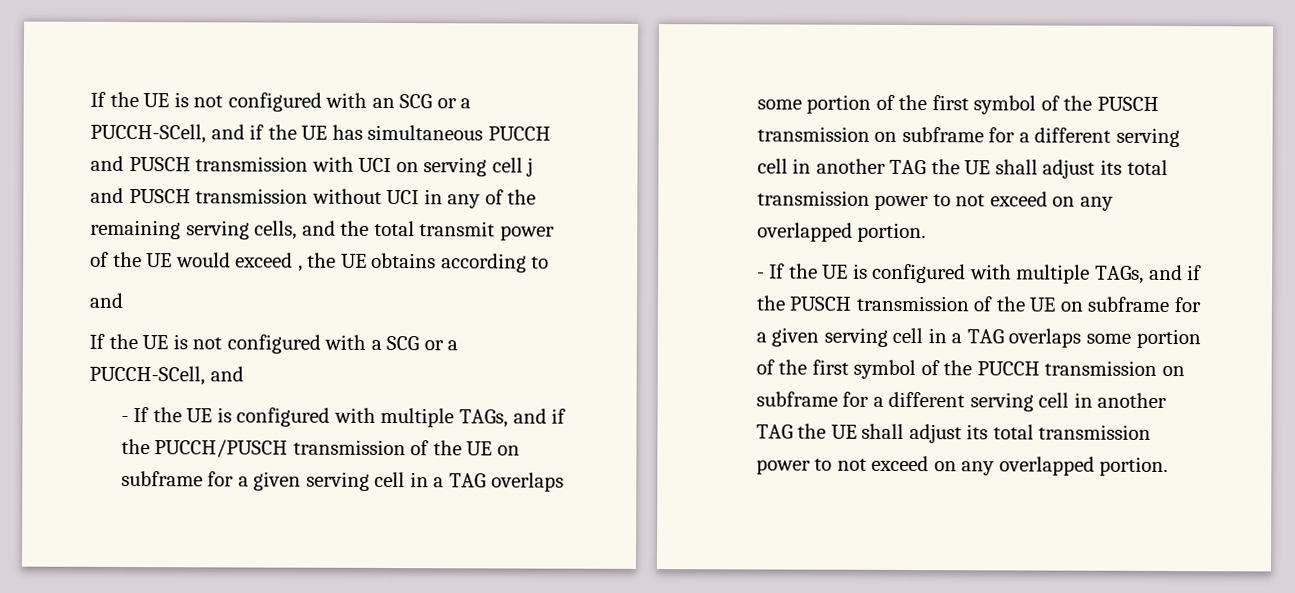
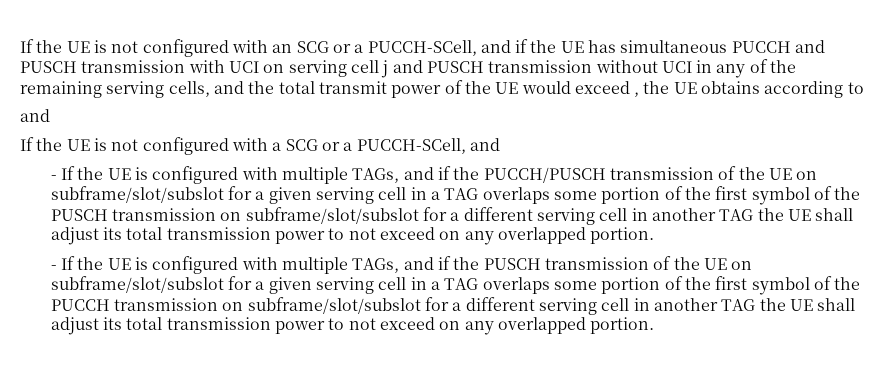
- - If the UE is configured with multiple TAGs, and if the PUCCH/PUSCH transmission of the UE on subframe for a given serving cell in a TAG overlaps some portion of the first symbol of the PUSCH transmission on subframe for a different serving cell in another TAG the UE shall adjust its total transmission power to not exceed on any overlapped portion.
+ - If the UE is configured with multiple TAGs, and if the PUCCH/PUSCH transmission of the UE on subframe/slot/subslot for a given serving cell in a TAG overlaps some portion of the first symbol of the PUSCH transmission on subframe/slot/subslot for a different serving cell in another TAG the UE shall adjust its total transmission power to not exceed on any overlapped portion.
- - If the UE is configured with multiple TAGs, and if the PUSCH transmission of the UE on subframe for a given serving cell in a TAG overlaps some portion of the first symbol of the PUCCH transmission on subframe for a different serving cell in another TAG the UE shall adjust its total transmission power to not exceed on any overlapped portion.
+ - If the UE is configured with multiple TAGs, and if the PUSCH transmission of the UE on subframe/slot/subslot for a given serving cell in a TAG overlaps some portion of the first symbol of the PUCCH transmission on subframe/slot/subslot for a different serving cell in another TAG the UE shall adjust its total transmission power to not exceed on any overlapped portion.

